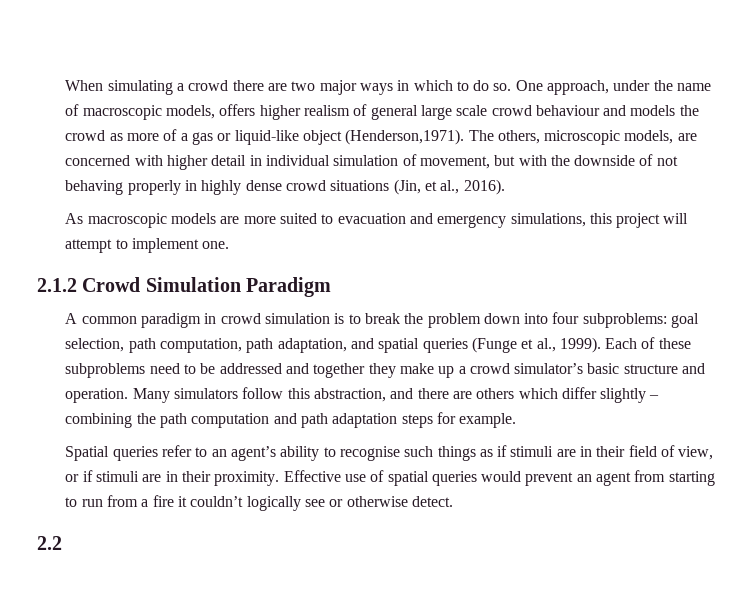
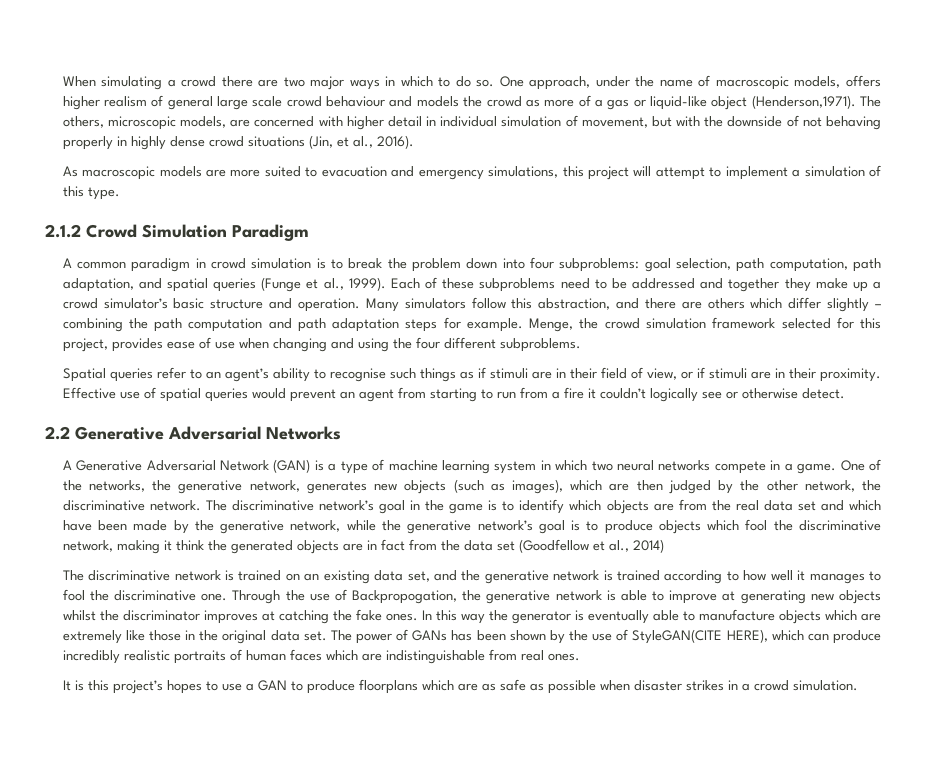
- As macroscopic models are more suited to evacuation and emergency simulations, this project will attempt to implement one.
+ As macroscopic models are more suited to evacuation and emergency simulations, this project will attempt to implement a simulation of this type.
+ Menge, the crowd simulation framework selected for this project, provides ease of use when changing and using the four different subproblems.
- 2.2
+ 2.2 Generative Adversarial Networks
+ A Generative Adversarial Network (GAN) is a type of machine learning system in which two neural networks compete in a game. One of the networks, the generative network, generates new objects (such as images), which are then judged by the other network, the discriminative network. The discriminative network’s goal in the game is to identify which objects are from the real data set and which have been made by the generative network, while the generative network’s goal is to produce objects which fool the discriminative network, making it think the generated objects are in fact from the data set (Goodfellow et al., 2014)
+ The discriminative network is trained on an existing data set, and the generative network is trained according to how well it manages to fool the discriminative one. Through the use of Backpropogation, the generative network is able to improve at generating new objects whilst the discriminator improves at catching the fake ones. In this way the generator is eventually able to manufacture objects which are extremely like those in the original data set. The power of GANs has been shown by the use of StyleGAN(CITE HERE), which can produce incredibly realistic portraits of human faces which are indistinguishable from real ones.
+ It is this project’s hopes to use a GAN to produce floorplans which are as safe as possible when disaster strikes in a crowd simulation.

